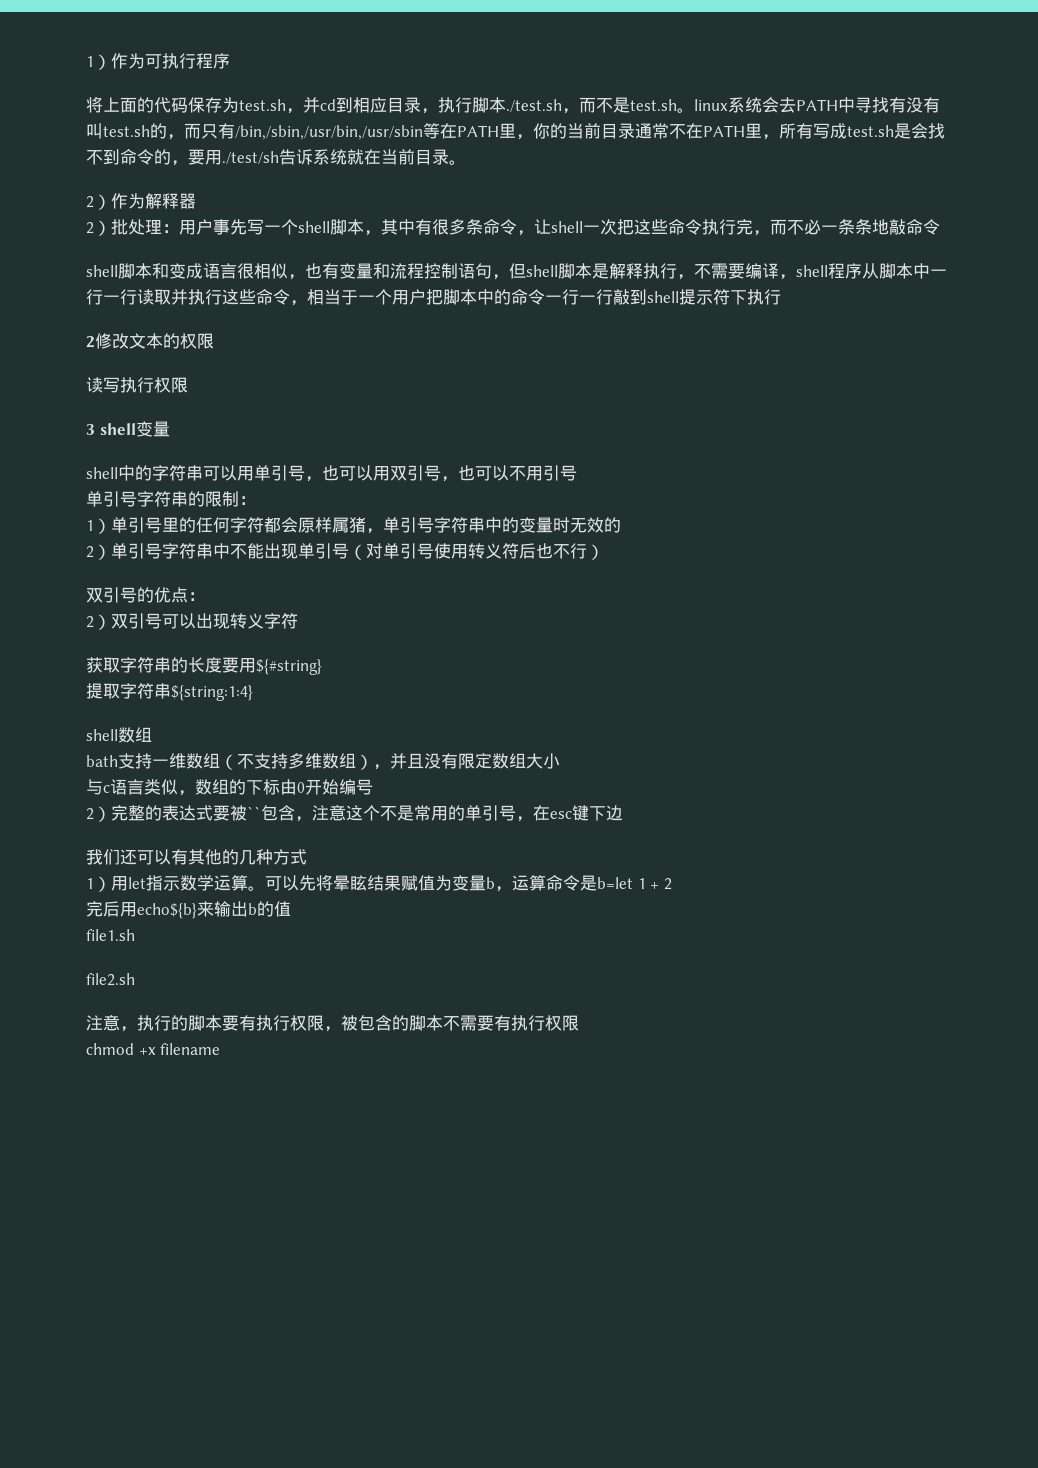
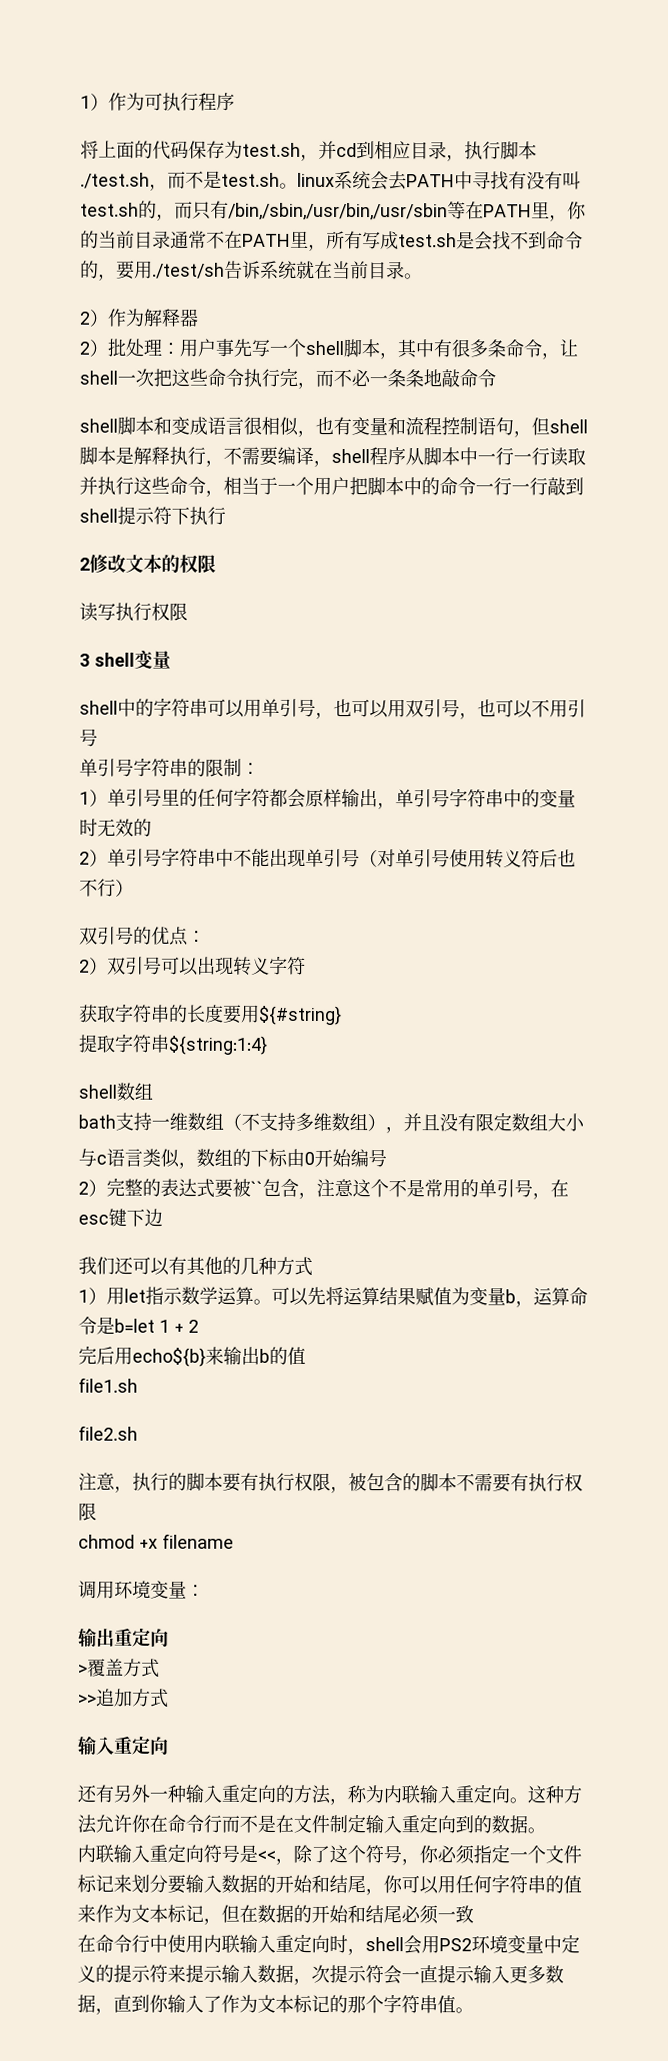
- 1）单引号里的任何字符都会原样属猪，单引号字符串中的变量时无效的
+ 1）单引号里的任何字符都会原样输出，单引号字符串中的变量时无效的
- 可以先将晕眩结果赋值为变量b，运算命令是b=let 1 + 2
+ 可以先将运算结果赋值为变量b，运算命令是b=let 1 + 2
+ 调用环境变量：
+ 输出重定向
+ >覆盖方式
+ >>追加方式
+ 输入重定向
+ 还有另外一种输入重定向的方法，称为内联输入重定向。这种方法允许你在命令行而不是在文件制定输入重定向到的数据。
+ 内联输入重定向符号是<<，除了这个符号，你必须指定一个文件标记来划分要输入数据的开始和结尾，你可以用任何字符串的值来作为文本标记，但在数据的开始和结尾必须一致
+ 在命令行中使用内联输入重定向时，shell会用PS2环境变量中定义的提示符来提示输入数据，次提示符会一直提示输入更多数据，直到你输入了作为文本标记的那个字符串值。

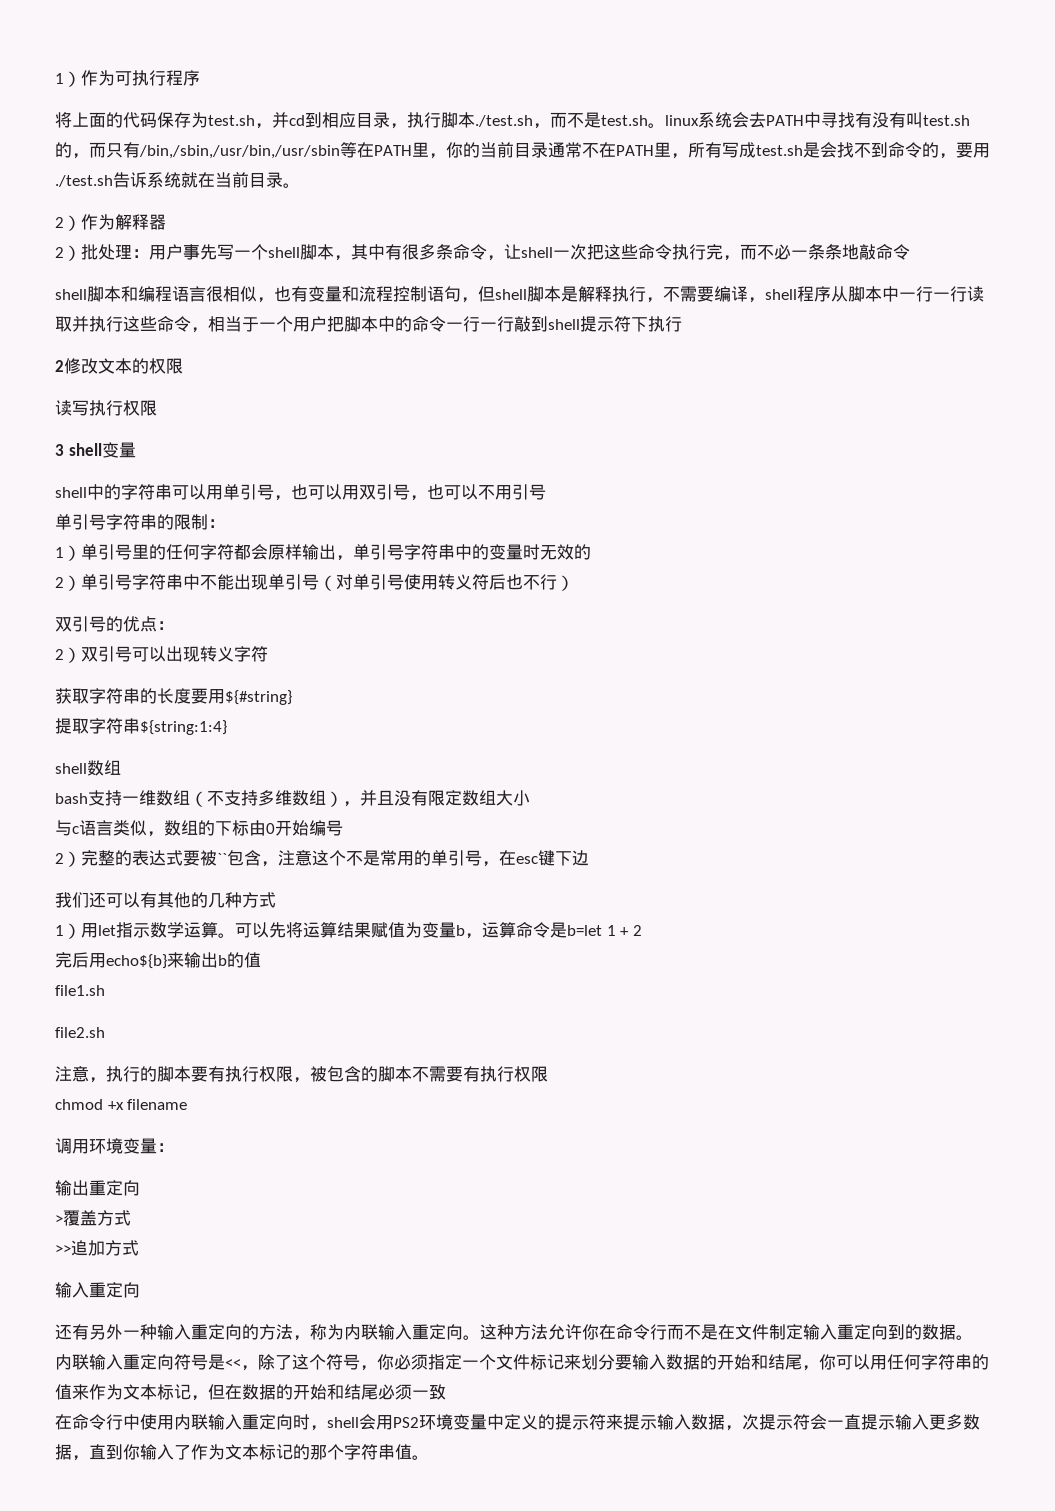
- 将上面的代码保存为test.sh，并cd到相应目录，执行脚本./test.sh，而不是test.sh。linux系统会去PATH中寻找有没有叫test.sh的，而只有/bin,/sbin,/usr/bin,/usr/sbin等在PATH里，你的当前目录通常不在PATH里，所有写成test.sh是会找不到命令的，要用./test/sh告诉系统就在当前目录。
+ 将上面的代码保存为test.sh，并cd到相应目录，执行脚本./test.sh，而不是test.sh。linux系统会去PATH中寻找有没有叫test.sh的，而只有/bin,/sbin,/usr/bin,/usr/sbin等在PATH里，你的当前目录通常不在PATH里，所有写成test.sh是会找不到命令的，要用./test.sh告诉系统就在当前目录。
- shell脚本和变成语言很相似，也有变量和流程控制语句，但shell脚本是解释执行，不需要编译，shell程序从脚本中一行一行读取并执行这些命令，相当于一个用户把脚本中的命令一行一行敲到shell提示符下执行
+ shell脚本和编程语言很相似，也有变量和流程控制语句，但shell脚本是解释执行，不需要编译，shell程序从脚本中一行一行读取并执行这些命令，相当于一个用户把脚本中的命令一行一行敲到shell提示符下执行
- bath支持一维数组（不支持多维数组），并且没有限定数组大小
+ bash支持一维数组（不支持多维数组），并且没有限定数组大小

